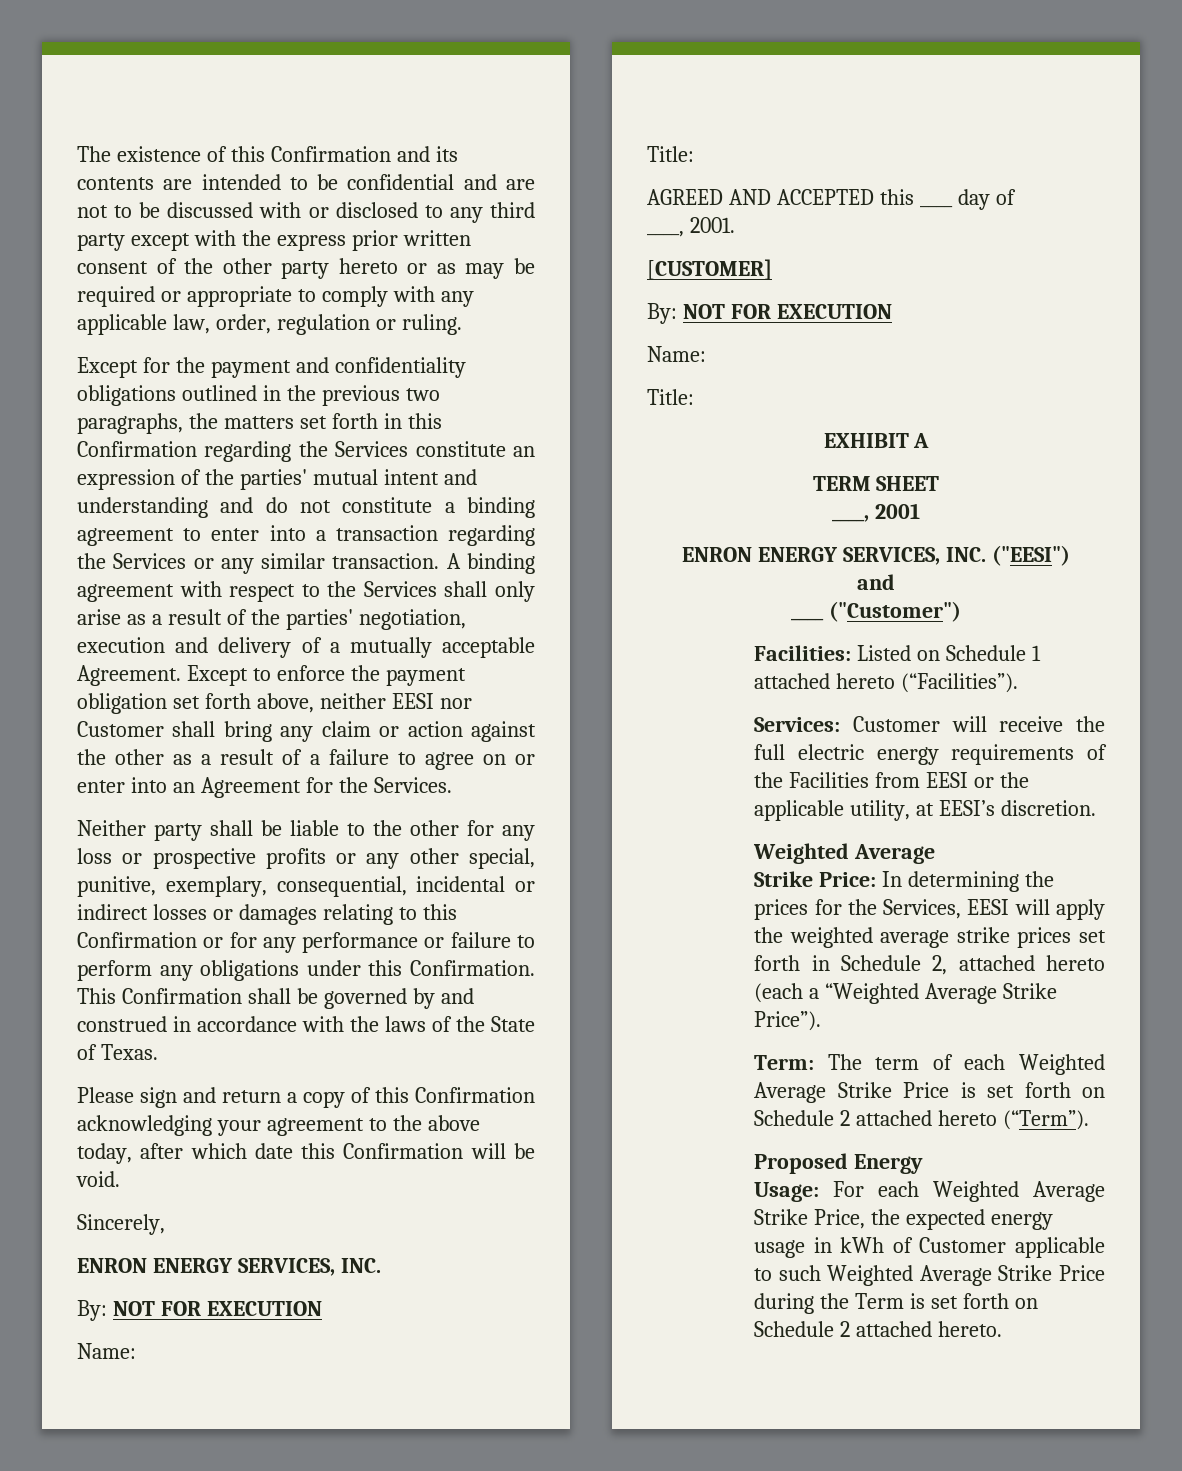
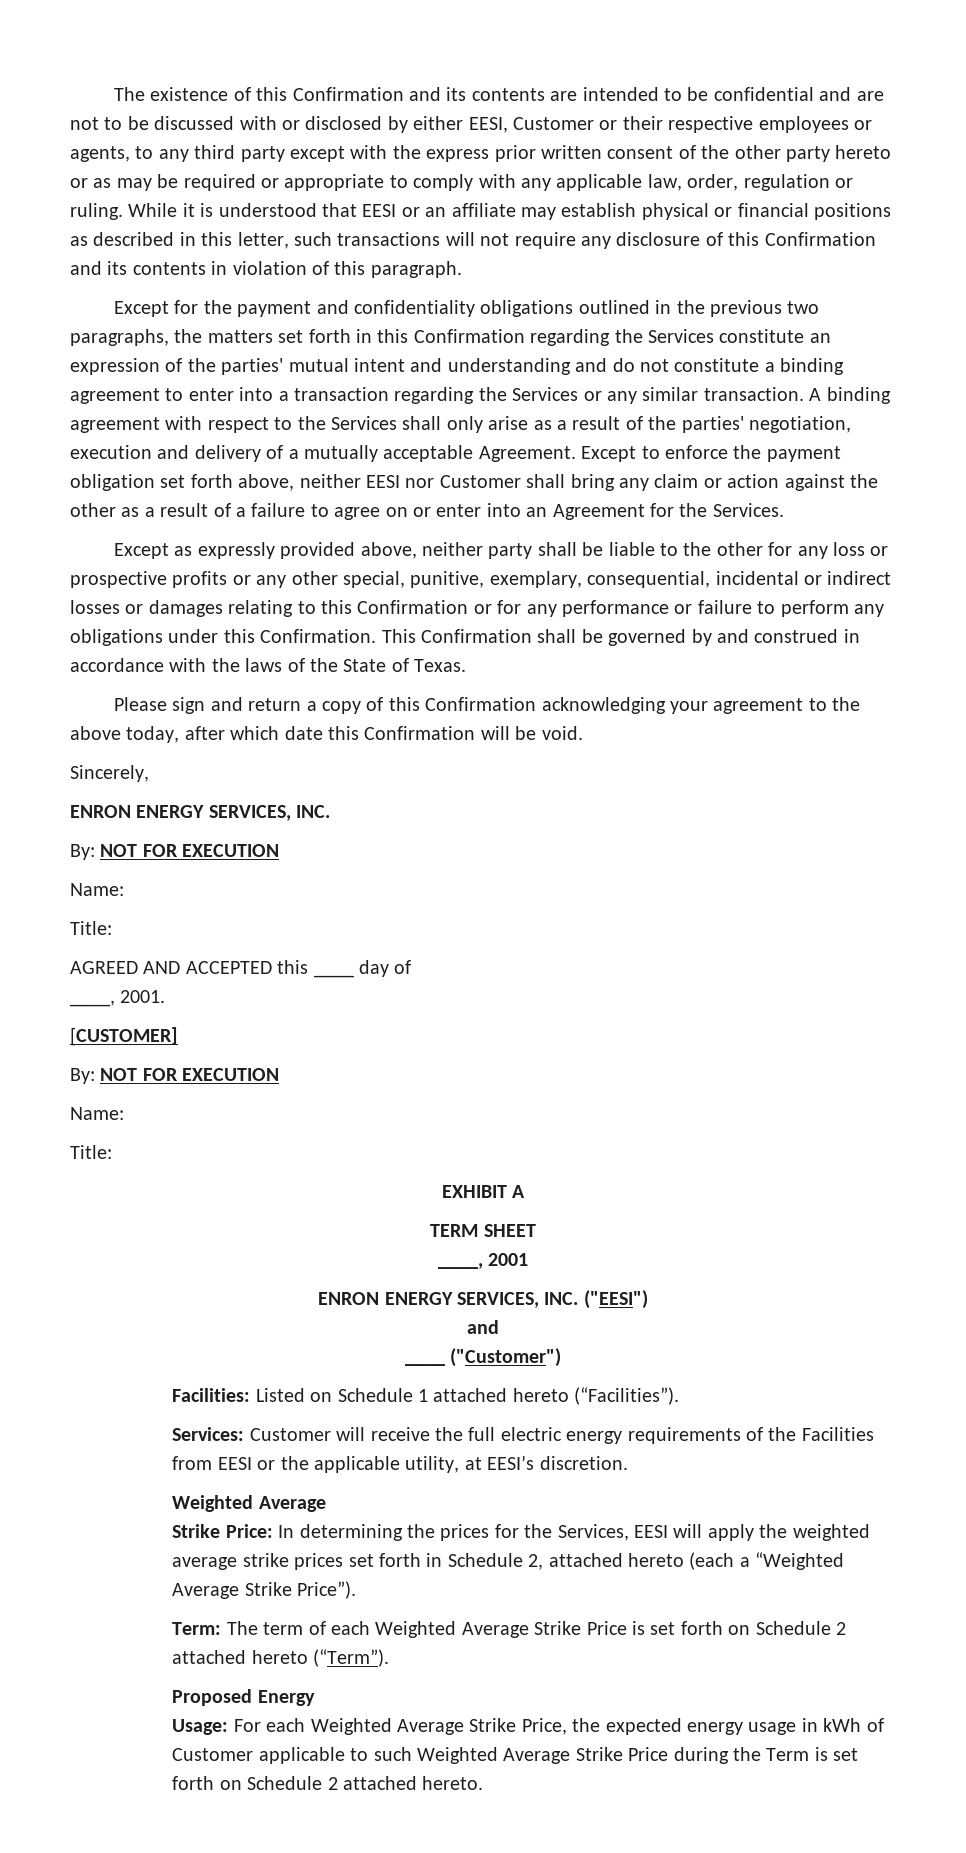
- The existence of this Confirmation and its contents are intended to be confidential and are not to be discussed with or disclosed to any third party except with the express prior written consent of the other party hereto or as may be required or appropriate to comply with any applicable law, order, regulation or ruling.
+ The existence of this Confirmation and its contents are intended to be confidential and are not to be discussed with or disclosed by either EESI, Customer or their respective employees or agents, to any third party except with the express prior written consent of the other party hereto or as may be required or appropriate to comply with any applicable law, order, regulation or ruling. While it is understood that EESI or an affiliate may establish physical or financial positions as described in this letter, such transactions will not require any disclosure of this Confirmation and its contents in violation of this paragraph.
- Neither party shall be liable to the other for any loss or prospective profits or any other special, punitive, exemplary, consequential, incidental or indirect losses or damages relating to this Confirmation or for any performance or failure to perform any obligations under this Confirmation.
+ Except as expressly provided above, neither party shall be liable to the other for any loss or prospective profits or any other special, punitive, exemplary, consequential, incidental or indirect losses or damages relating to this Confirmation or for any performance or failure to perform any obligations under this Confirmation.

